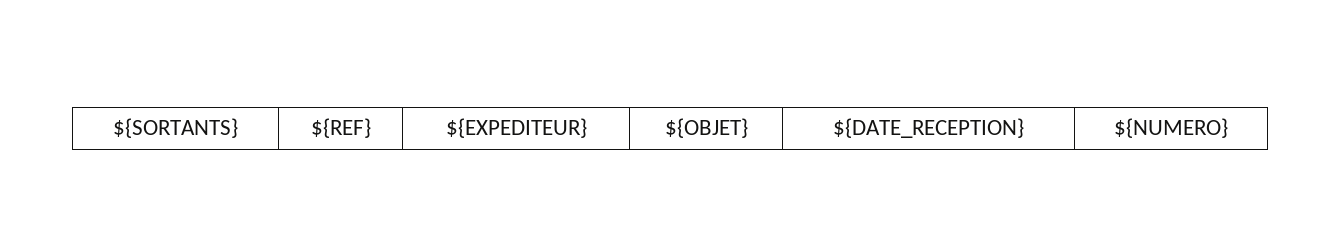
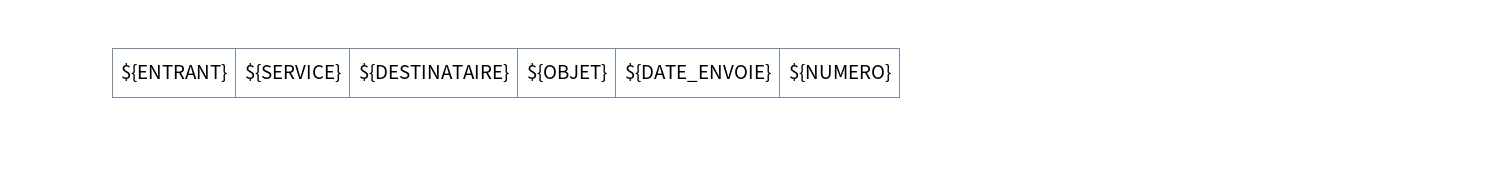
- ${SORTANTS} | ${REF} | ${EXPEDITEUR} | ${OBJET} | ${DATE_RECEPTION} | ${NUMERO}
+ ${ENTRANT} | ${SERVICE} | ${DESTINATAIRE} | ${OBJET} | ${DATE_ENVOIE} | ${NUMERO}

